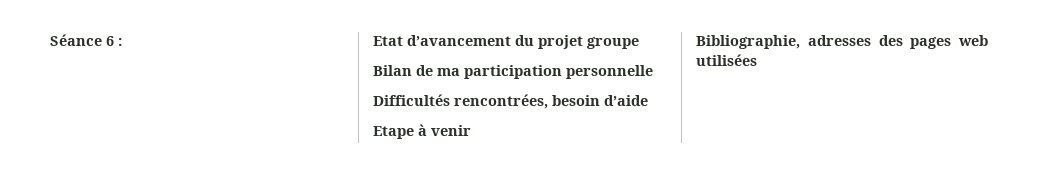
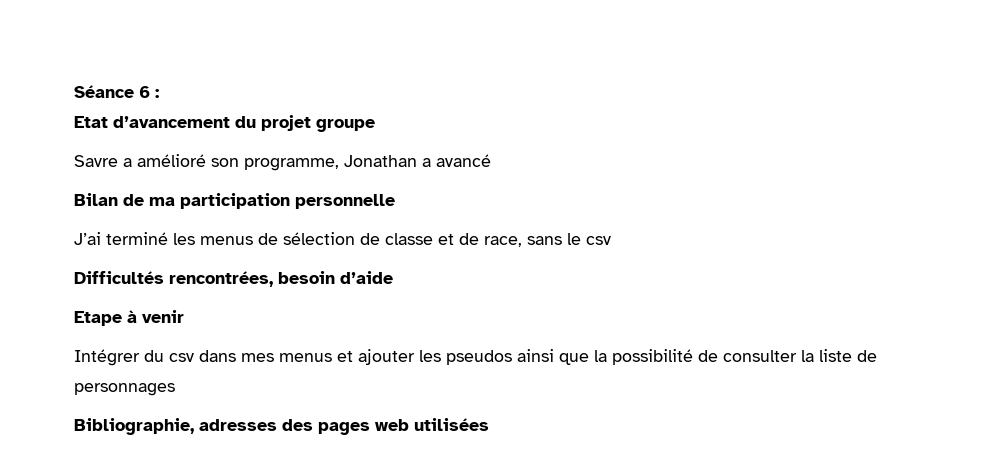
+ Savre a amélioré son programme, Jonathan a avancé
+ J’ai terminé les menus de sélection de classe et de race, sans le csv
+ Intégrer du csv dans mes menus et ajouter les pseudos ainsi que la possibilité de consulter la liste de personnages

